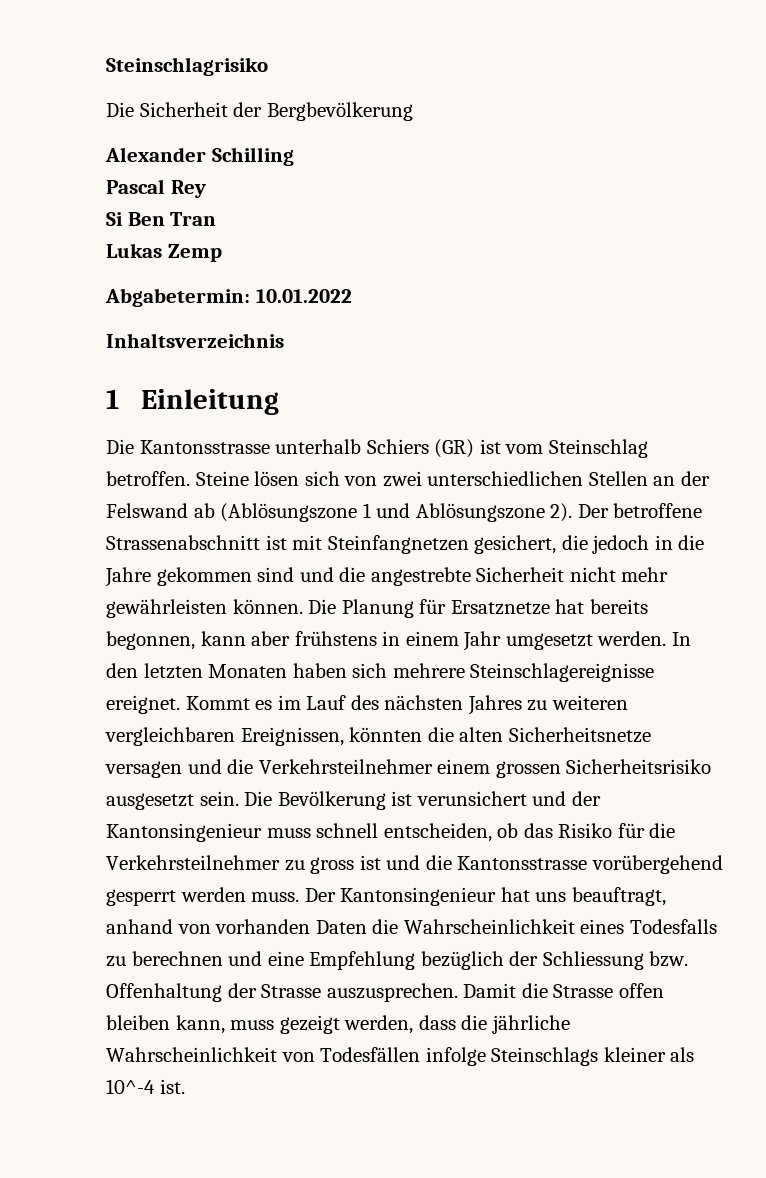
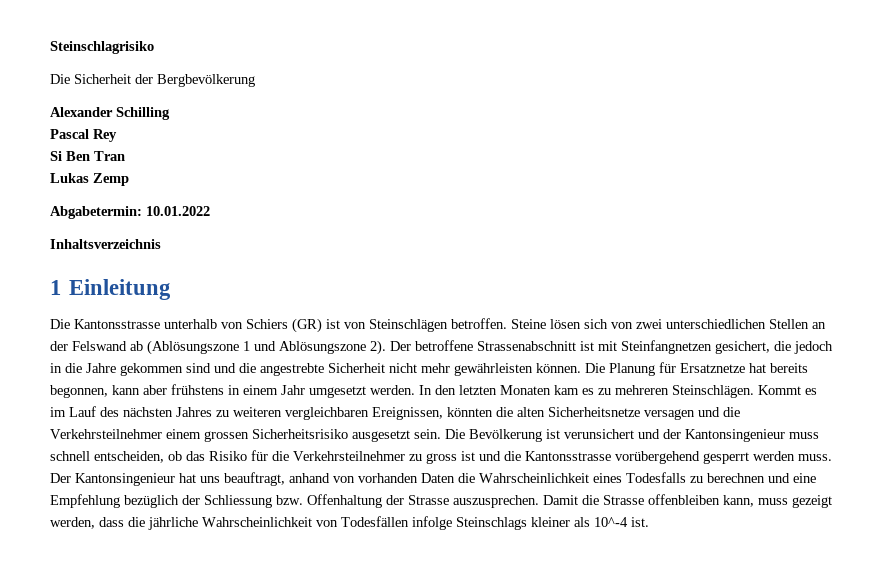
- Die Kantonsstrasse unterhalb Schiers (GR) ist vom Steinschlag betroffen.
+ Die Kantonsstrasse unterhalb von Schiers (GR) ist von Steinschlägen betroffen.
- In den letzten Monaten haben sich mehrere Steinschlagereignisse ereignet.
+ In den letzten Monaten kam es zu mehreren Steinschlägen.
- Damit die Strasse offen bleiben kann, muss gezeigt werden, dass die jährliche Wahrscheinlichkeit von Todesfällen infolge Steinschlags kleiner als 10^-4 ist.
+ Damit die Strasse offenbleiben kann, muss gezeigt werden, dass die jährliche Wahrscheinlichkeit von Todesfällen infolge Steinschlags kleiner als 10^-4 ist.

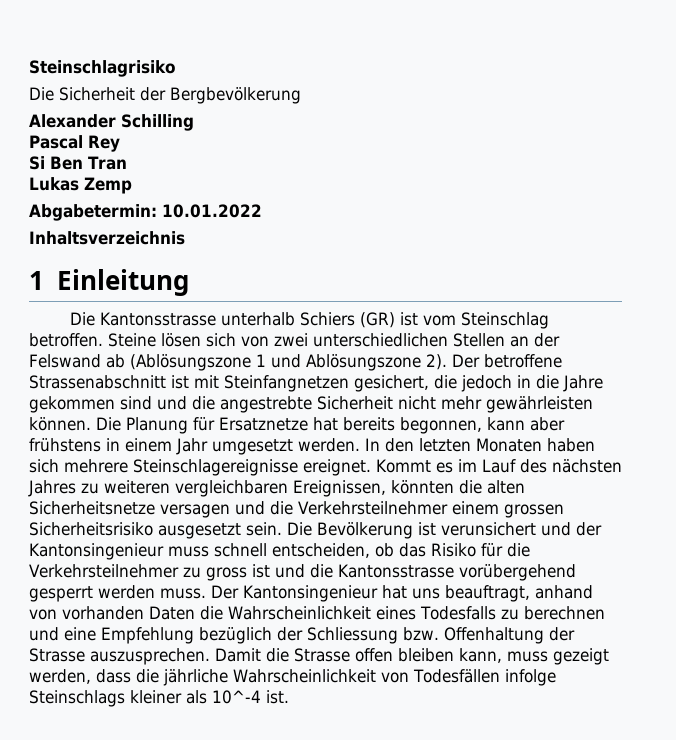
- Die Kantonsstrasse unterhalb von Schiers (GR) ist von Steinschlägen betroffen.
+ Die Kantonsstrasse unterhalb Schiers (GR) ist vom Steinschlag betroffen.
- In den letzten Monaten kam es zu mehreren Steinschlägen.
+ In den letzten Monaten haben sich mehrere Steinschlagereignisse ereignet.
- Damit die Strasse offenbleiben kann, muss gezeigt werden, dass die jährliche Wahrscheinlichkeit von Todesfällen infolge Steinschlags kleiner als 10^-4 ist.
+ Damit die Strasse offen bleiben kann, muss gezeigt werden, dass die jährliche Wahrscheinlichkeit von Todesfällen infolge Steinschlags kleiner als 10^-4 ist.

